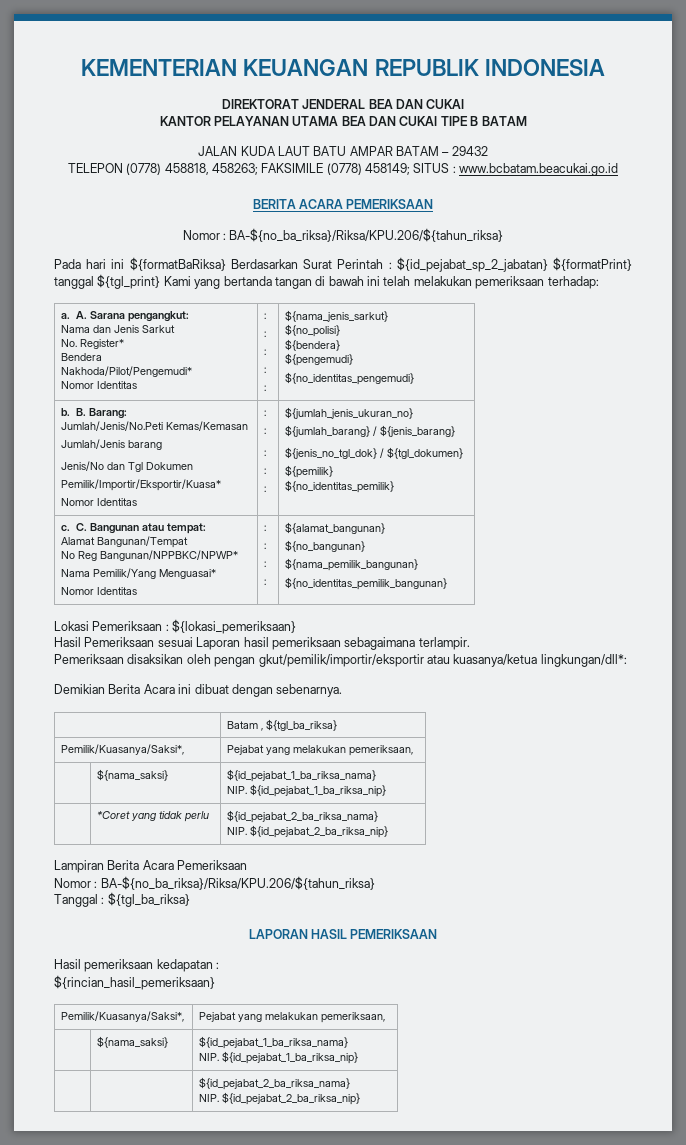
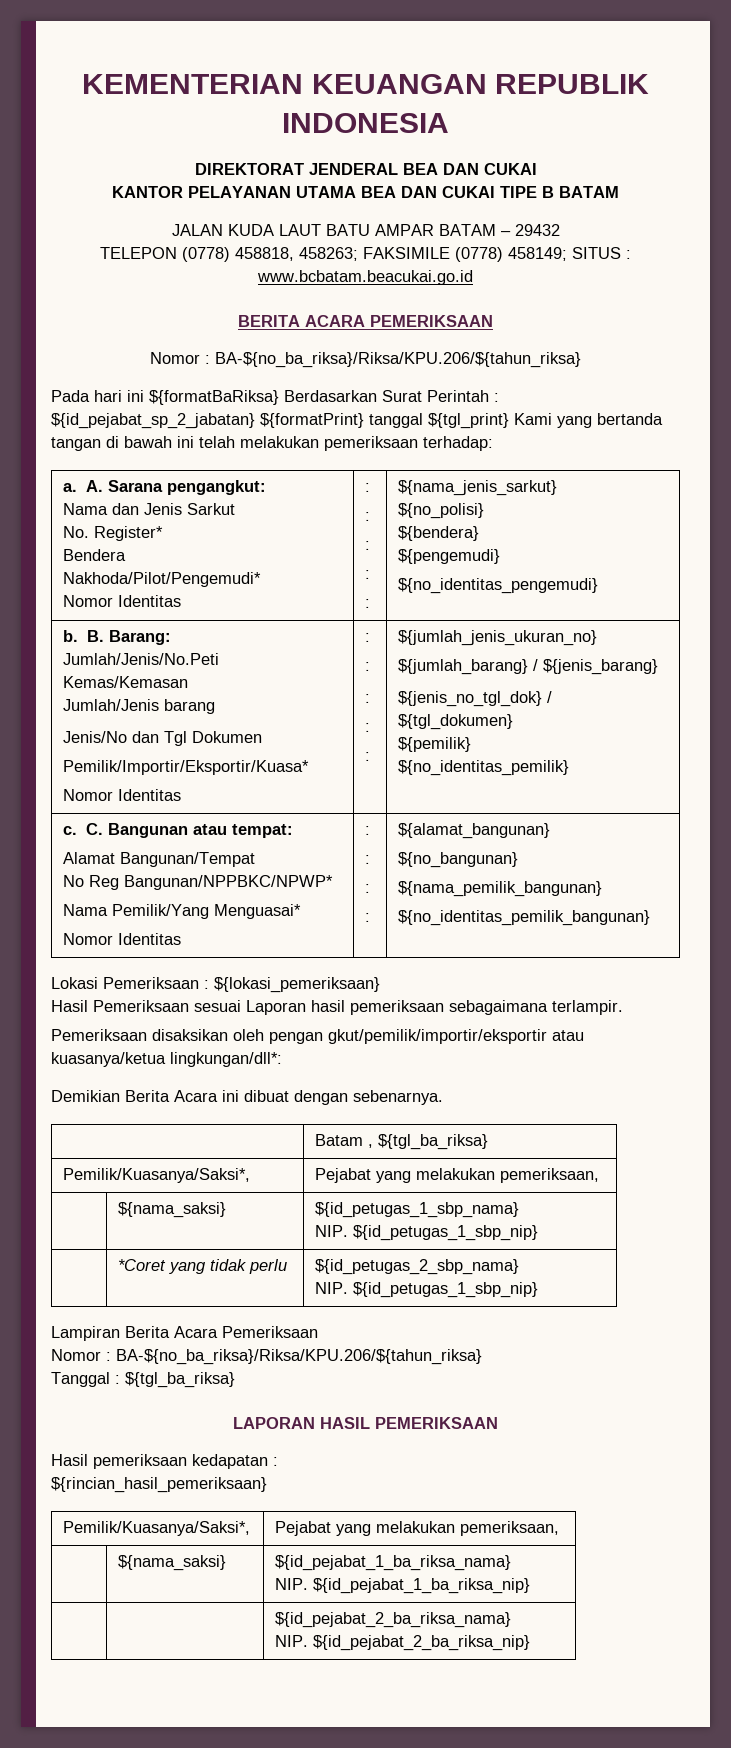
  | Batam , ${tgl_ba_riksa}
  Pemilik/Kuasanya/Saksi*, | Pejabat yang melakukan pemeriksaan,
- | ${nama_saksi} | ${id_pejabat_1_ba_riksa_nama}
- NIP. ${id_pejabat_1_ba_riksa_nip}
+ | ${nama_saksi} | ${id_petugas_1_sbp_nama}
+ NIP. ${id_petugas_1_sbp_nip}
- | *Coret yang tidak perlu | ${id_pejabat_2_ba_riksa_nama}
- NIP. ${id_pejabat_2_ba_riksa_nip}
+ | *Coret yang tidak perlu | ${id_petugas_2_sbp_nama}
+ NIP. ${id_petugas_1_sbp_nip}

